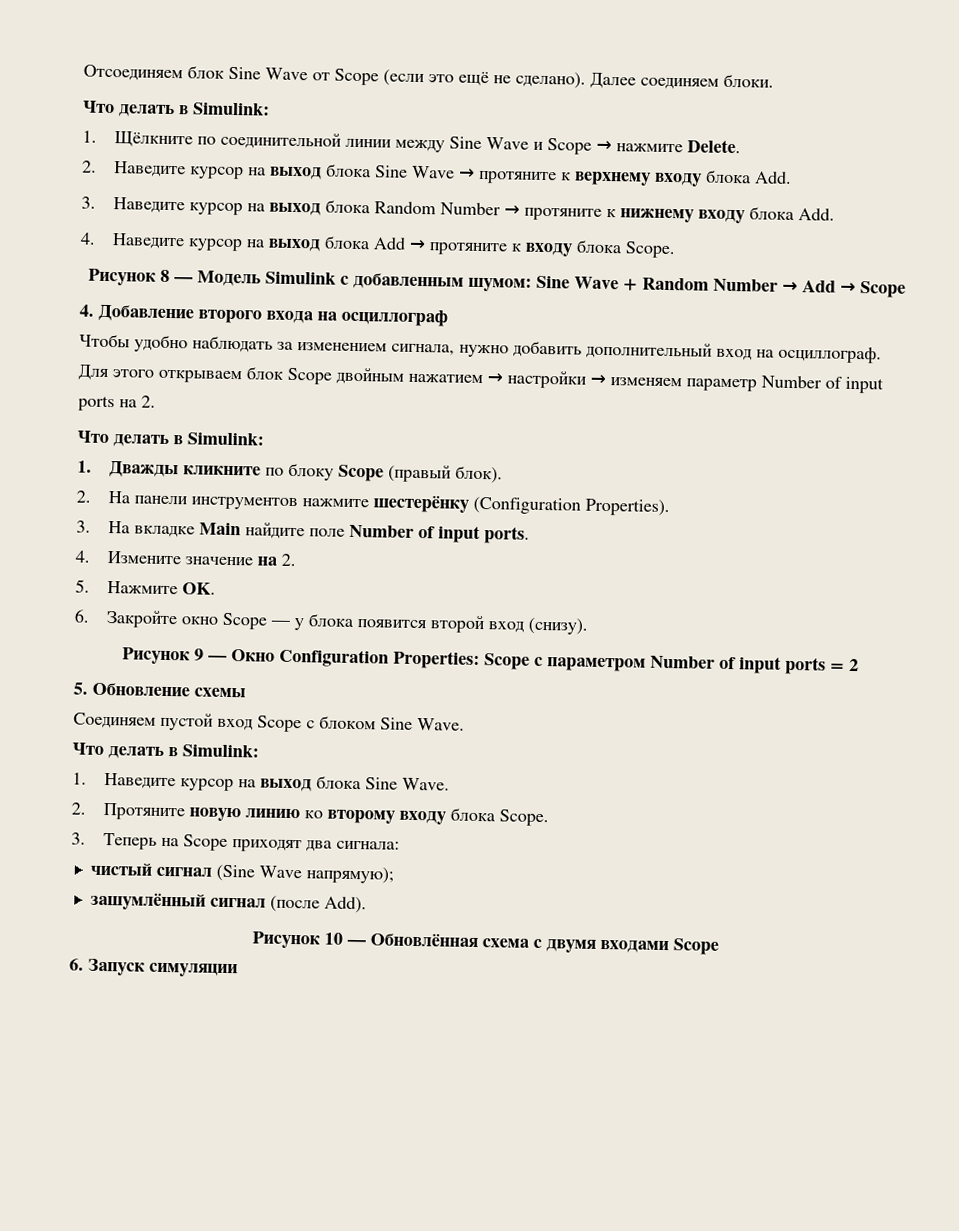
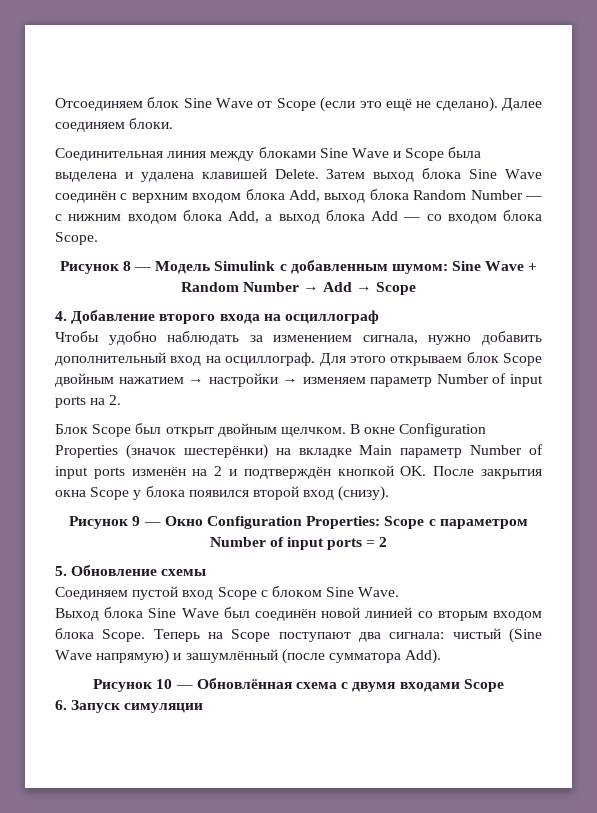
  Далее соединяем блоки.
- Что делать в Simulink:
- 1. Щёлкните по соединительной линии между Sine Wave и Scope → нажмите Delete.
- 2. Наведите курсор на выход блока Sine Wave → протяните к верхнему входу блока Add.
- 3. Наведите курсор на выход блока Random Number → протяните к нижнему входу блока Add.
- 4. Наведите курсор на выход блока Add → протяните к входу блока Scope.
+ Соединительная линия между блоками Sine Wave и Scope была выделена и удалена клавишей Delete. Затем выход блока Sine Wave соединён с верхним входом блока Add, выход блока Random Number — с нижним входом блока Add, а выход блока Add — со входом блока Scope.
  Для этого открываем блок Scope двойным нажатием → настройки → изменяем параметр Number of input ports на 2.
- Что делать в Simulink:
- 1. Дважды кликните по блоку Scope (правый блок).
- 2. На панели инструментов нажмите шестерёнку (Configuration Properties).
- 3. На вкладке Main найдите поле Number of input ports.
- 4. Измените значение на 2.
- 5. Нажмите OK.
- 6. Закройте окно Scope — у блока появится второй вход (снизу).
+ Блок Scope был открыт двойным щелчком. В окне Configuration Properties (значок шестерёнки) на вкладке Main параметр Number of input ports изменён на 2 и подтверждён кнопкой OK. После закрытия окна Scope у блока появился второй вход (снизу).
  Соединяем пустой вход Scope с блоком Sine Wave.
- Что делать в Simulink:
- 1. Наведите курсор на выход блока Sine Wave.
- 2. Протяните новую линию ко второму входу блока Scope.
- 3. Теперь на Scope приходят два сигнала:
- чистый сигнал (Sine Wave напрямую);
- зашумлённый сигнал (после Add).
+ Выход блока Sine Wave был соединён новой линией со вторым входом блока Scope. Теперь на Scope поступают два сигнала: чистый (Sine Wave напрямую) и зашумлённый (после сумматора Add).

